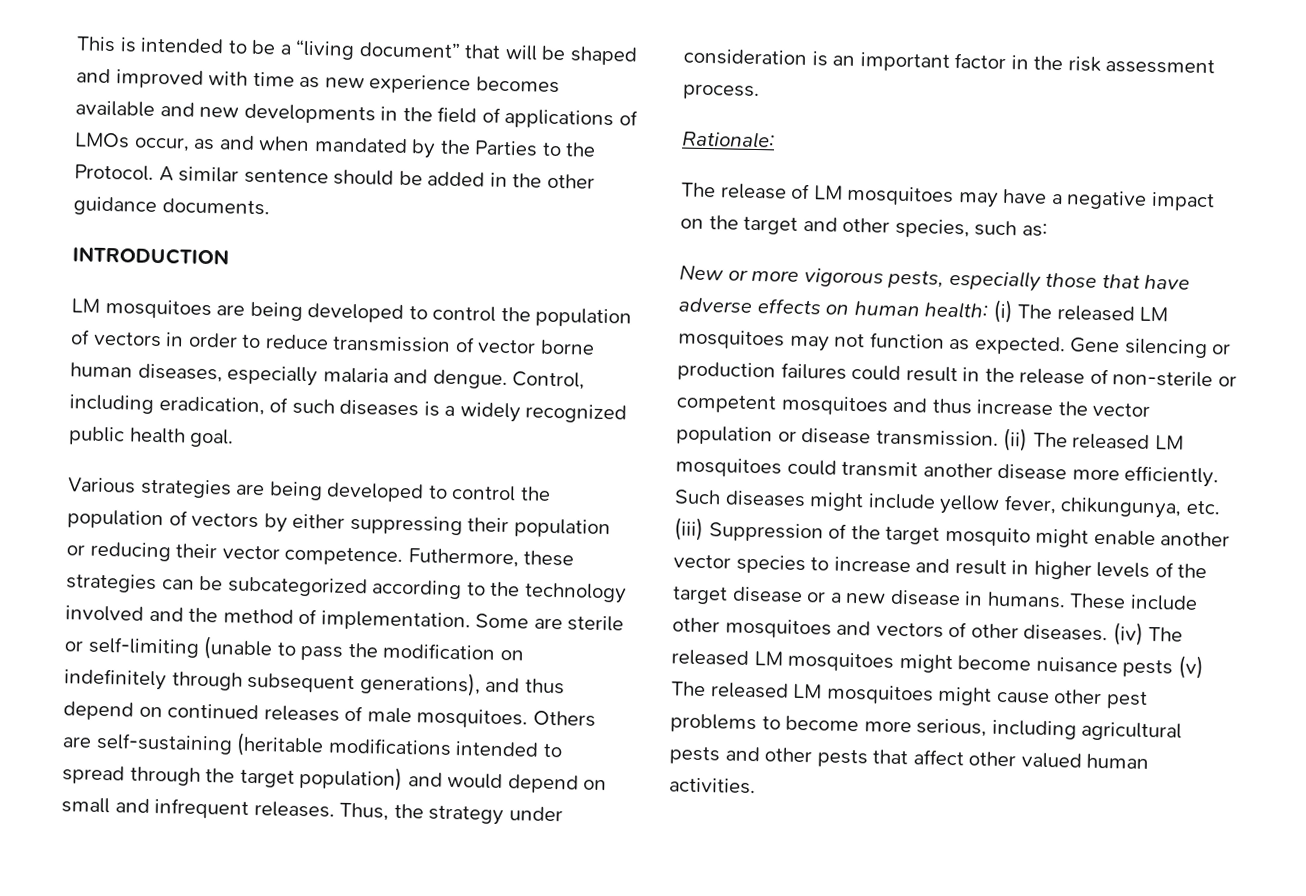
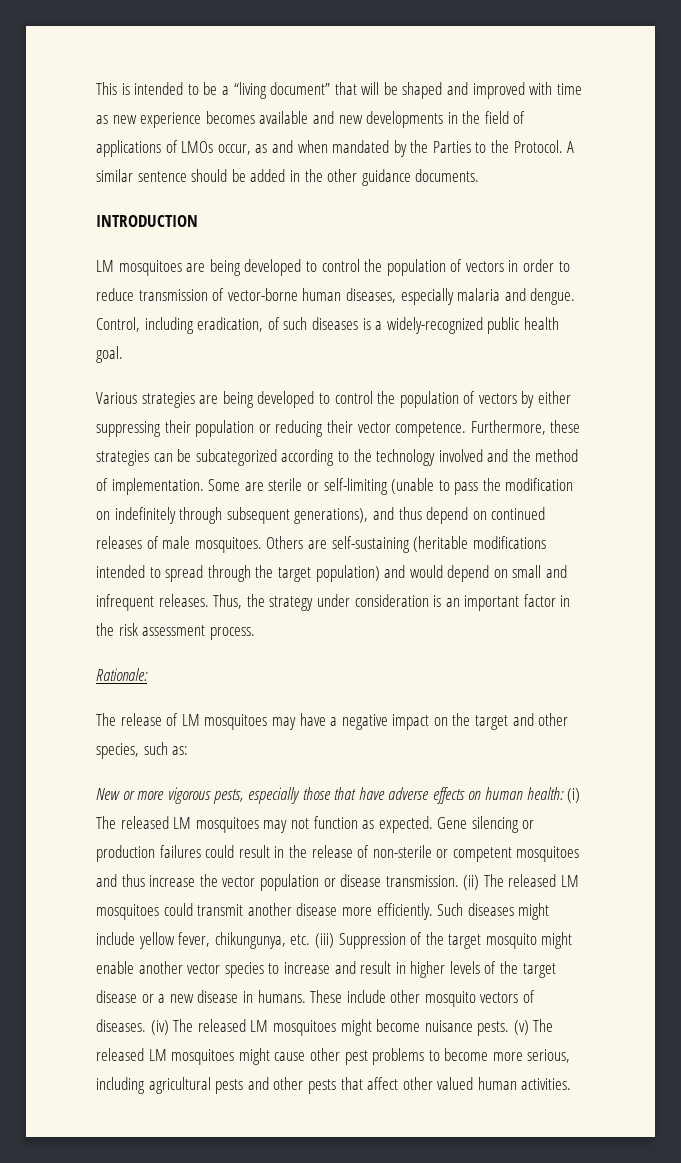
- LM mosquitoes are being developed to control the population of vectors in order to reduce transmission of vector borne human diseases, especially malaria and dengue.
+ LM mosquitoes are being developed to control the population of vectors in order to reduce transmission of vector-borne human diseases, especially malaria and dengue.
- Control, including eradication, of such diseases is a widely recognized public health goal.
+ Control, including eradication, of such diseases is a widely-recognized public health goal.
- Futhermore, these strategies can be subcategorized according to the technology involved and the method of implementation.
+ Furthermore, these strategies can be subcategorized according to the technology involved and the method of implementation.
- These include other mosquitoes and vectors of other diseases.
+ These include other mosquito vectors of diseases.
- (iv) The released LM mosquitoes might become nuisance pests (v) The released LM mosquitoes might cause other pest problems to become more serious, including agricultural pests and other pests that affect other valued human activities.
+ (iv) The released LM mosquitoes might become nuisance pests. (v) The released LM mosquitoes might cause other pest problems to become more serious, including agricultural pests and other pests that affect other valued human activities.

